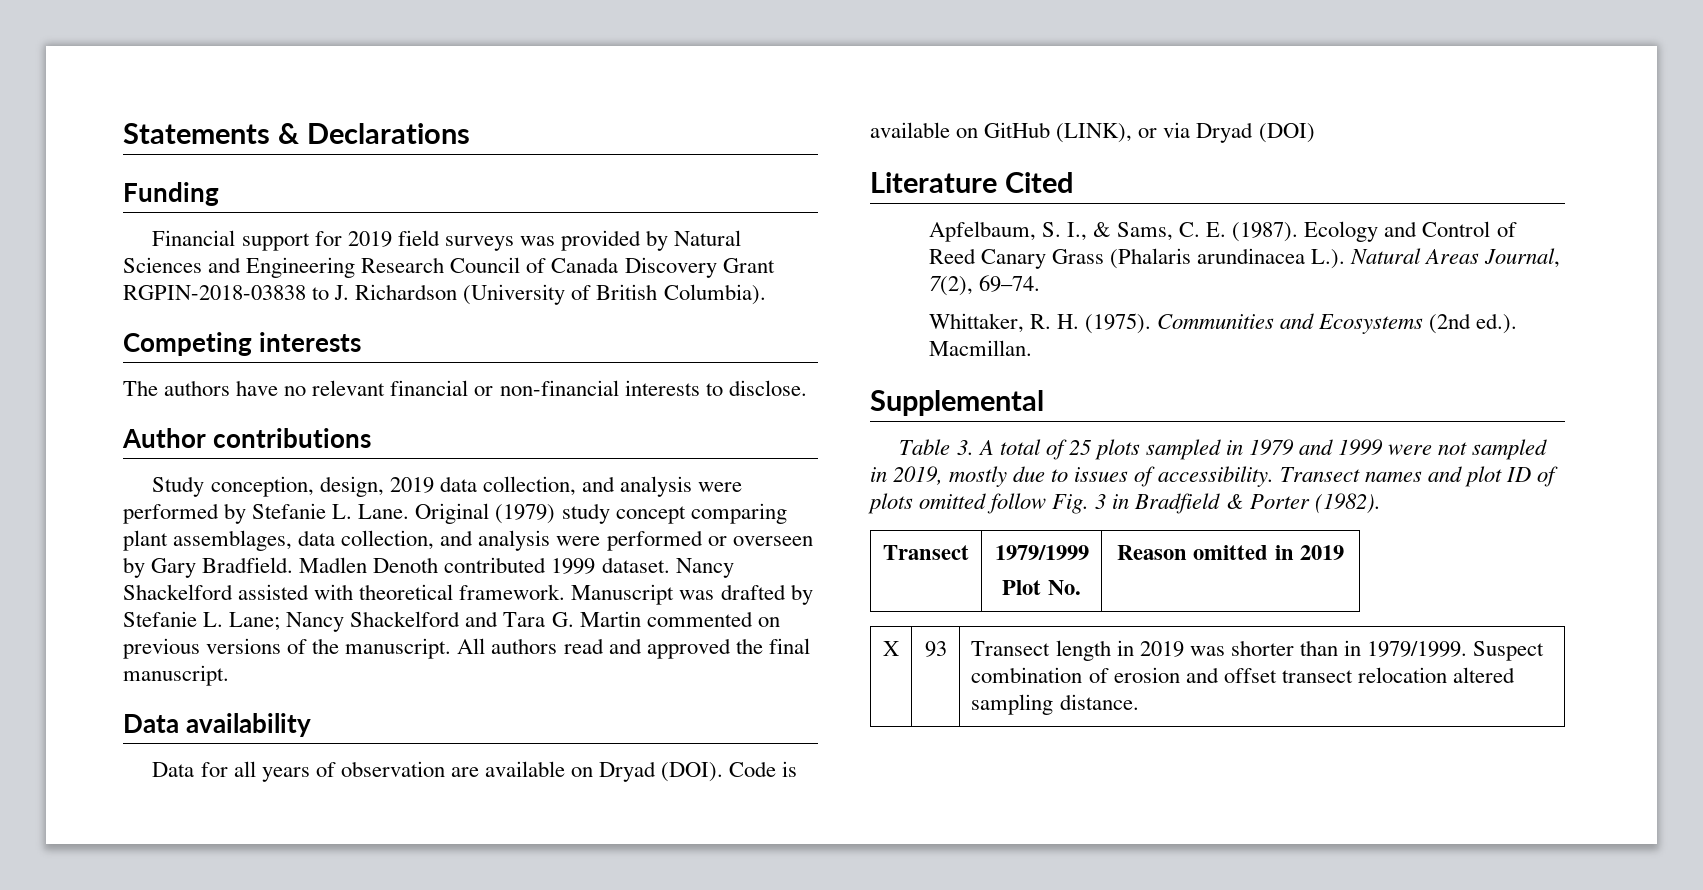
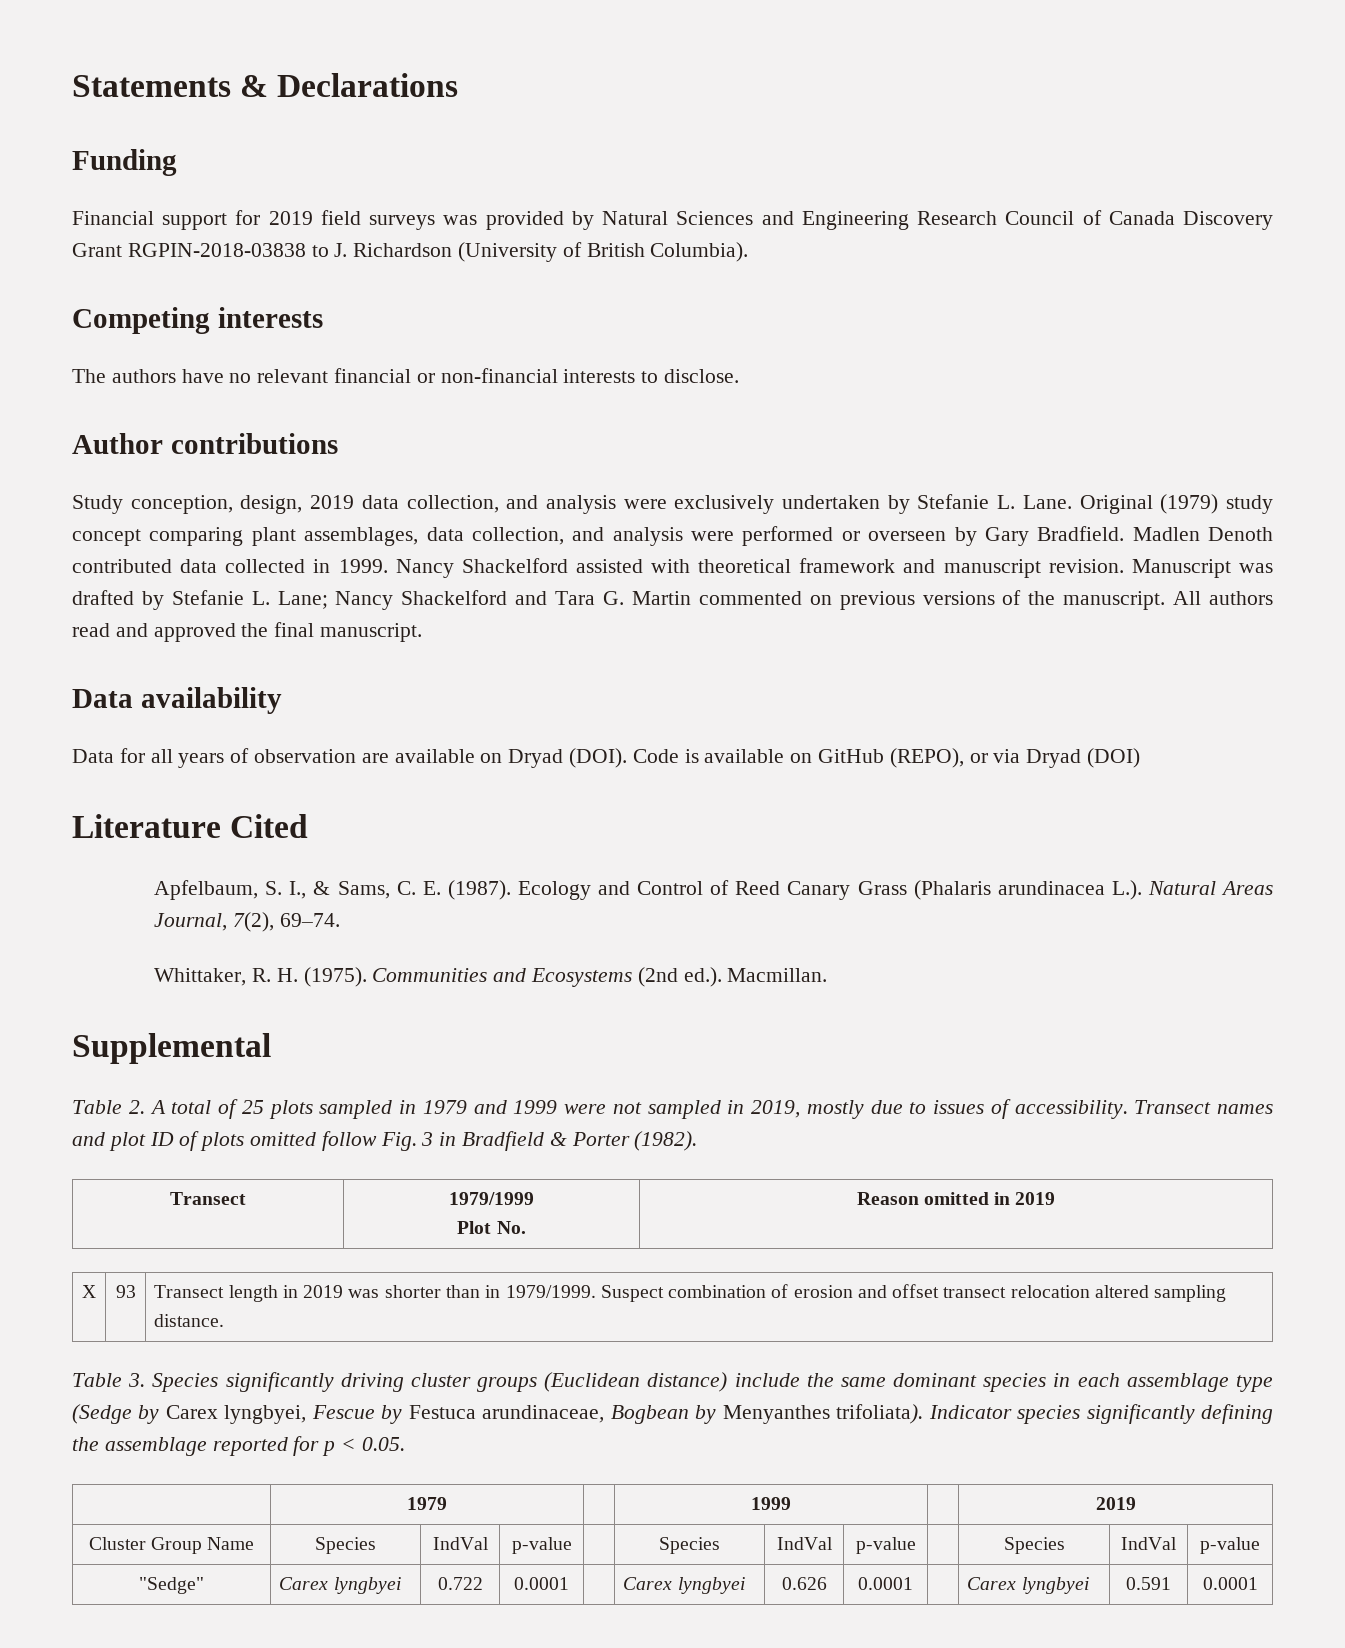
- Study conception, design, 2019 data collection, and analysis were performed by Stefanie L. Lane.
+ Study conception, design, 2019 data collection, and analysis were exclusively undertaken by Stefanie L. Lane.
- Madlen Denoth contributed 1999 dataset.
+ Madlen Denoth contributed data collected in 1999.
- Nancy Shackelford assisted with theoretical framework.
+ Nancy Shackelford assisted with theoretical framework and manuscript revision.
- Code is available on GitHub (LINK), or via Dryad (DOI)
+ Code is available on GitHub (REPO), or via Dryad (DOI)
- Table 3. A total of 25 plots sampled in 1979 and 1999 were not sampled in 2019, mostly due to issues of accessibility.
+ Table 2. A total of 25 plots sampled in 1979 and 1999 were not sampled in 2019, mostly due to issues of accessibility.
+ Table 3. Species significantly driving cluster groups (Euclidean distance) include the same dominant species in each assemblage type (Sedge by Carex lyngbyei, Fescue by Festuca arundinaceae, Bogbean by Menyanthes trifoliata). Indicator species significantly defining the assemblage reported for p < 0.05.
+ | 1979 | | 1999 | | 2019
+ Cluster Group Name | Species | IndVal | p-value | | Species | IndVal | p-value | | Species | IndVal | p-value
+ "Sedge" | Carex lyngbyei | 0.722 | 0.0001 | | Carex lyngbyei | 0.626 | 0.0001 | | Carex lyngbyei | 0.591 | 0.0001

